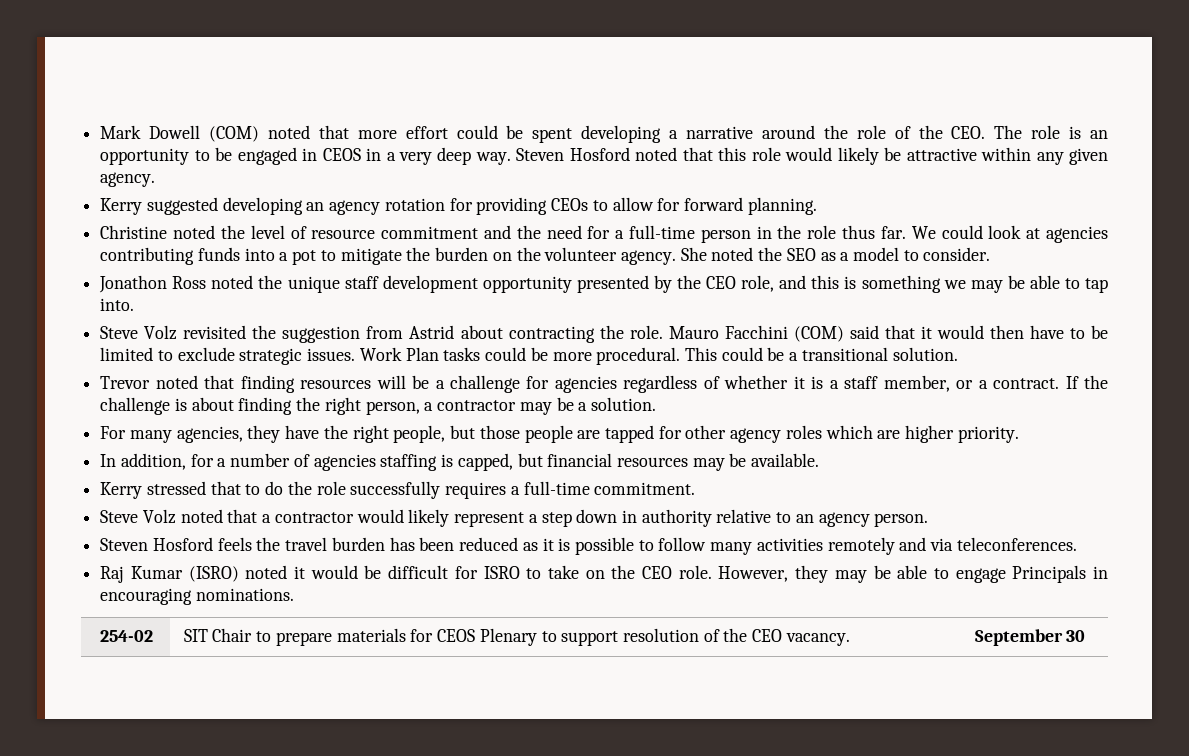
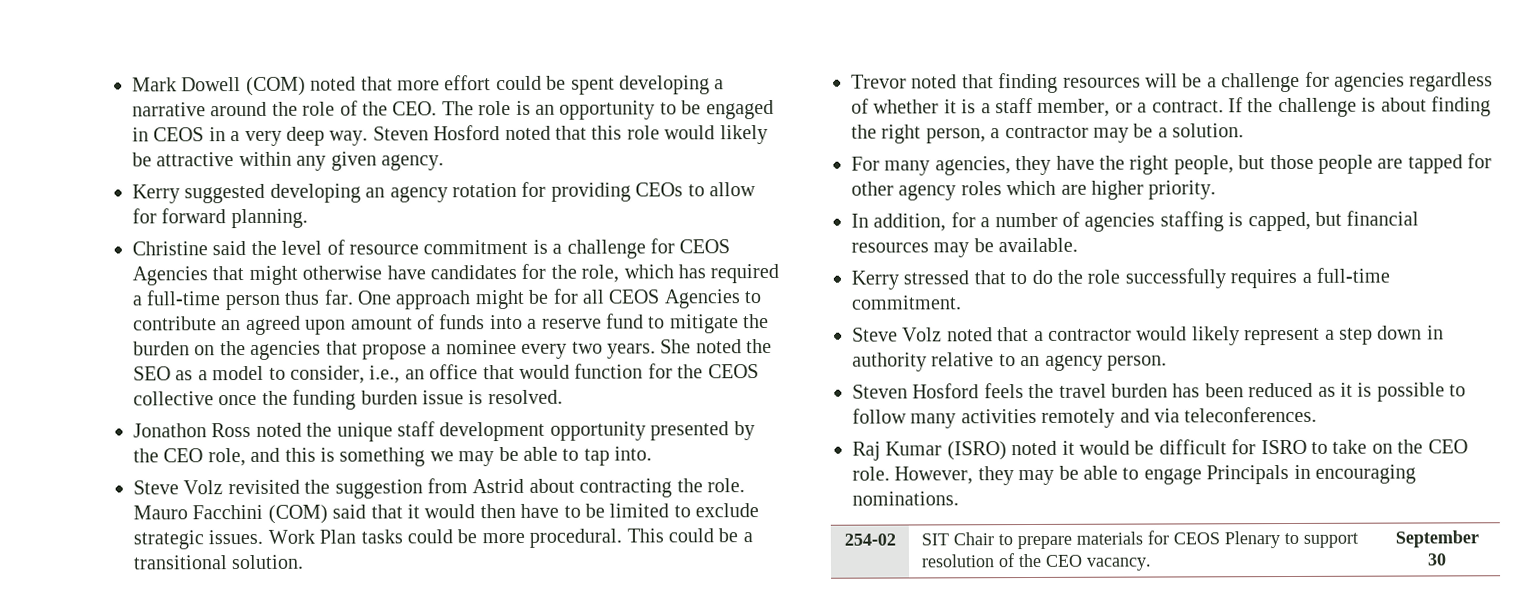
- Christine noted the level of resource commitment and the need for a full-time person in the role thus far. We could look at agencies contributing funds into a pot to mitigate the burden on the volunteer agency.
+ Christine said the level of resource commitment is a challenge for CEOS Agencies that might otherwise have candidates for the role, which has required a full-time person thus far. One approach might be for all CEOS Agencies to contribute an agreed upon amount of funds into a reserve fund to mitigate the burden on the agencies that propose a nominee every two years.
- She noted the SEO as a model to consider.
+ She noted the SEO as a model to consider, i.e., an office that would function for the CEOS collective once the funding burden issue is resolved.

